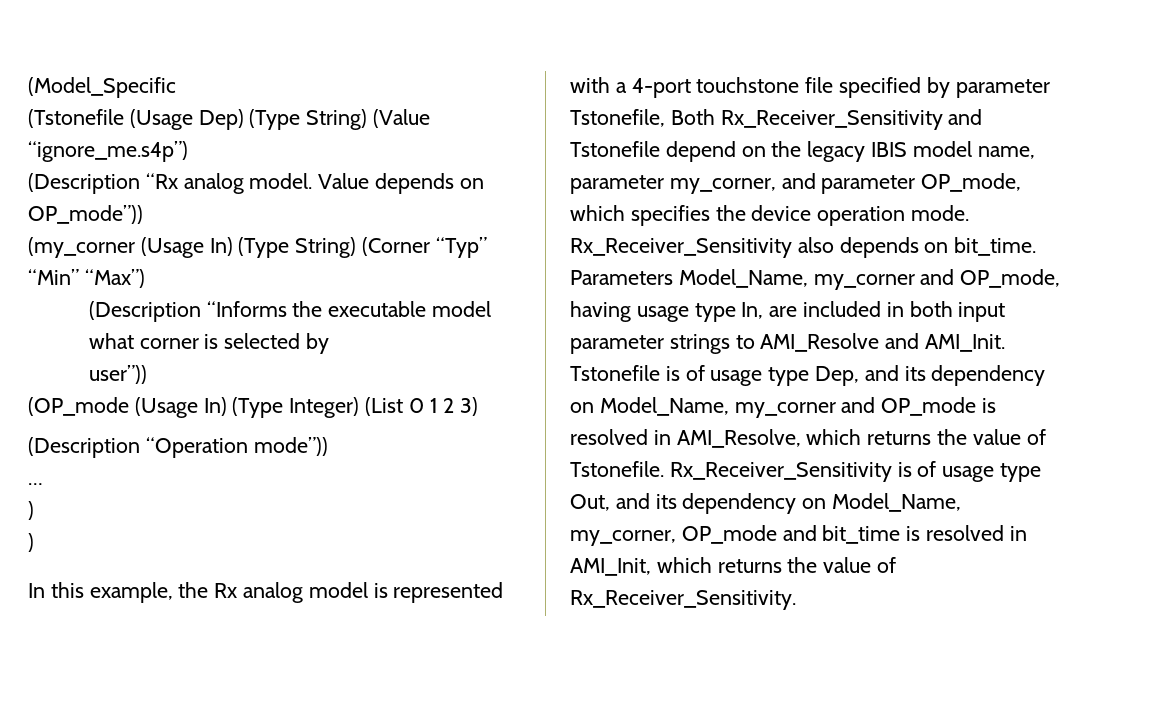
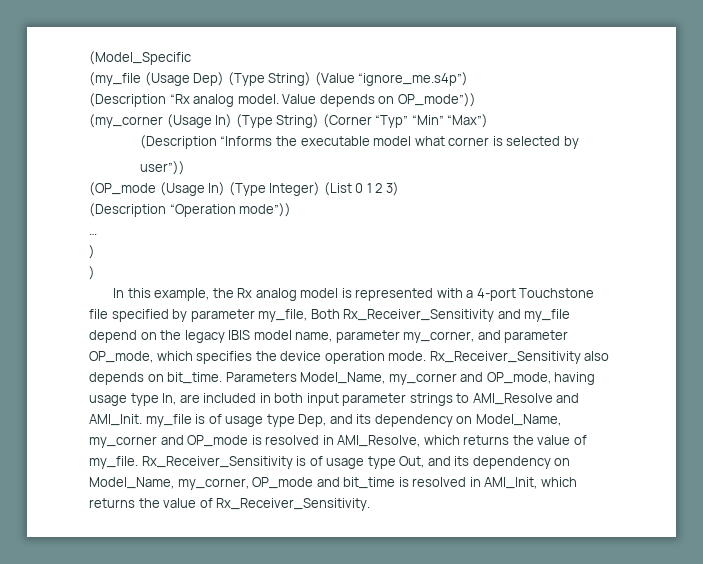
- (Tstonefile (Usage Dep) (Type String) (Value “ignore_me.s4p”)
+ (my_file (Usage Dep) (Type String) (Value “ignore_me.s4p”)
- In this example, the Rx analog model is represented with a 4-port touchstone file specified by parameter Tstonefile, Both Rx_Receiver_Sensitivity and Tstonefile depend on the legacy IBIS model name, parameter my_corner, and parameter OP_mode, which specifies the device operation mode.
+ In this example, the Rx analog model is represented with a 4-port Touchstone file specified by parameter my_file, Both Rx_Receiver_Sensitivity and my_file depend on the legacy IBIS model name, parameter my_corner, and parameter OP_mode, which specifies the device operation mode.
- Parameters Model_Name, my_corner and OP_mode, having usage type In, are included in both input parameter strings to AMI_Resolve and AMI_Init. Tstonefile is of usage type Dep, and its dependency on Model_Name, my_corner and OP_mode is resolved in AMI_Resolve, which returns the value of Tstonefile.
+ Parameters Model_Name, my_corner and OP_mode, having usage type In, are included in both input parameter strings to AMI_Resolve and AMI_Init. my_file is of usage type Dep, and its dependency on Model_Name, my_corner and OP_mode is resolved in AMI_Resolve, which returns the value of my_file.

